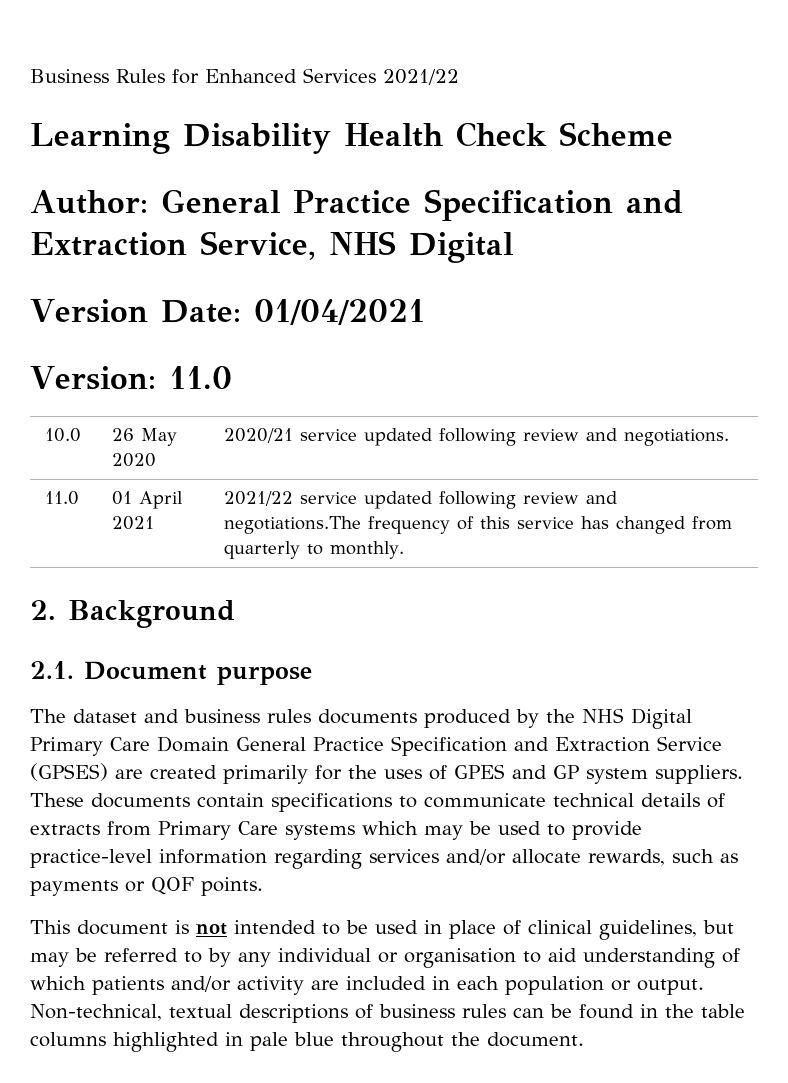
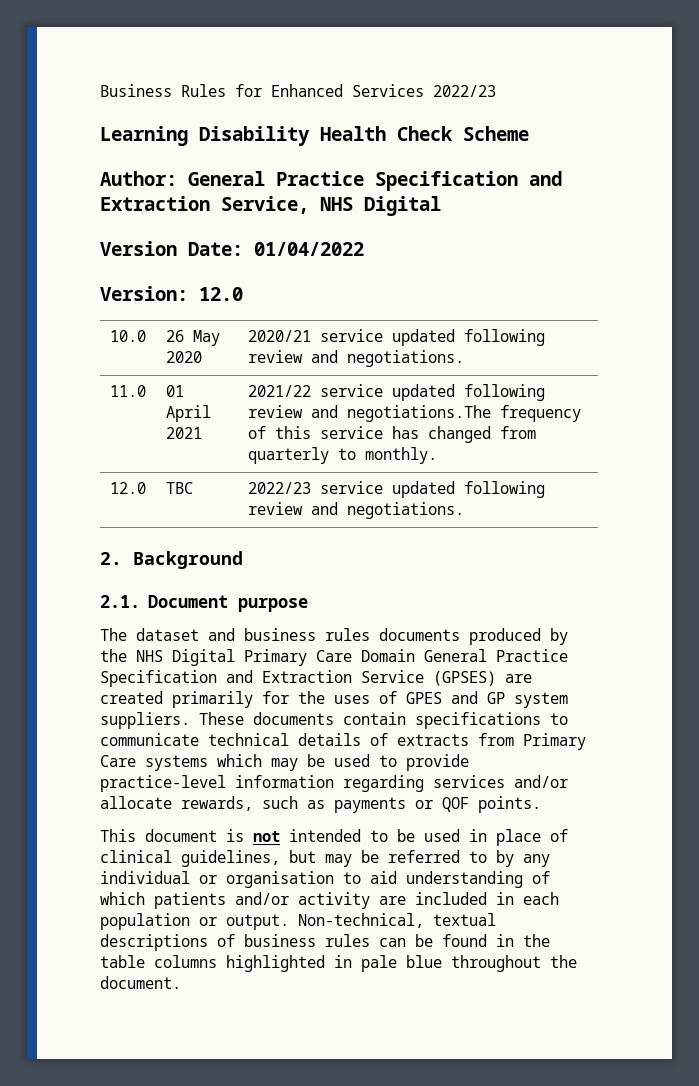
- Business Rules for Enhanced Services 2021/22
+ Business Rules for Enhanced Services 2022/23
- Version Date: 01/04/2021
+ Version Date: 01/04/2022
- Version: 11.0
+ Version: 12.0
+ 12.0 | TBC | 2022/23 service updated following review and negotiations.

